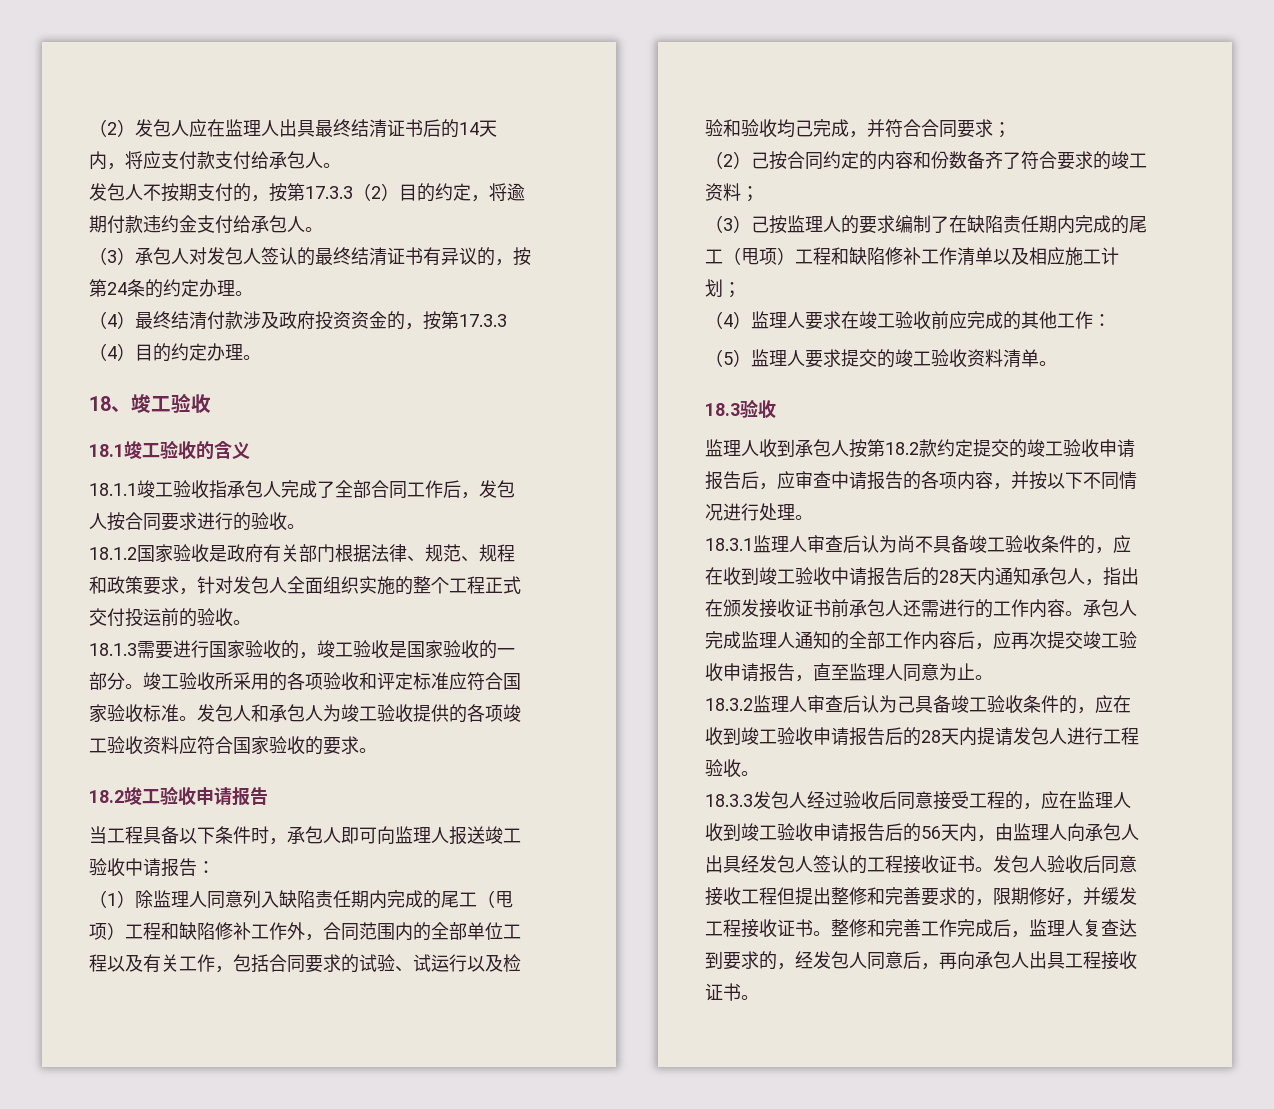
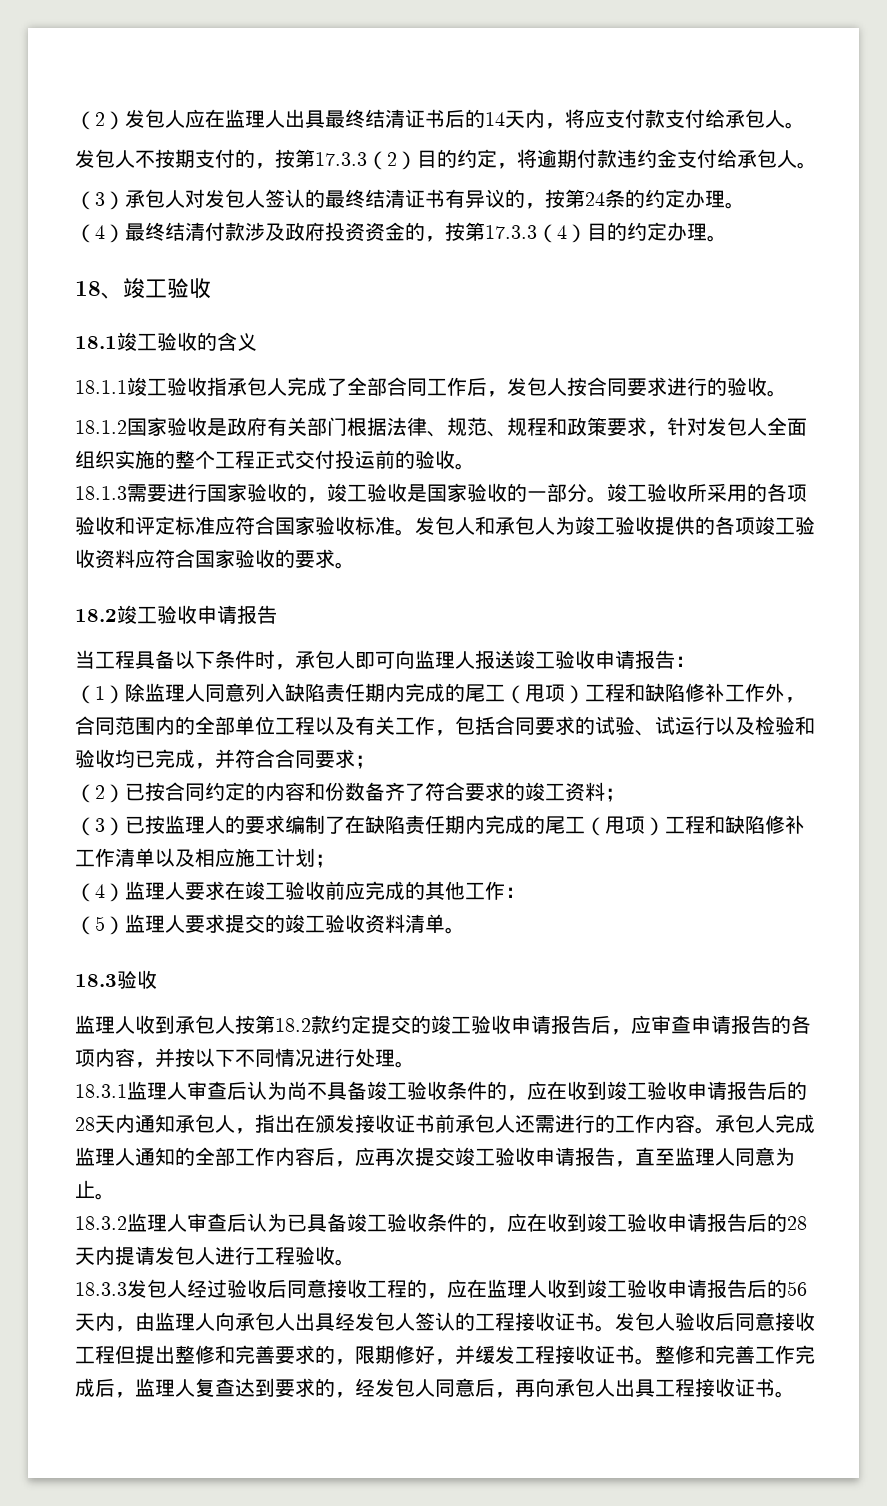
- 当工程具备以下条件时，承包人即可向监理人报送竣工验收中请报告：
+ 当工程具备以下条件时，承包人即可向监理人报送竣工验收申请报告：
- （1）除监理人同意列入缺陷责任期内完成的尾工（甩项）工程和缺陷修补工作外，合同范围内的全部单位工程以及有关工作，包括合同要求的试验、试运行以及检验和验收均己完成，并符合合同要求；
+ （1）除监理人同意列入缺陷责任期内完成的尾工（甩项）工程和缺陷修补工作外，合同范围内的全部单位工程以及有关工作，包括合同要求的试验、试运行以及检验和验收均已完成，并符合合同要求；
- （2）己按合同约定的内容和份数备齐了符合要求的竣工资料；
+ （2）已按合同约定的内容和份数备齐了符合要求的竣工资料；
- （3）己按监理人的要求编制了在缺陷责任期内完成的尾工（甩项）工程和缺陷修补工作清单以及相应施工计划；
+ （3）已按监理人的要求编制了在缺陷责任期内完成的尾工（甩项）工程和缺陷修补工作清单以及相应施工计划；
- 监理人收到承包人按第18.2款约定提交的竣工验收申请报告后，应审查中请报告的各项内容，并按以下不同情况进行处理。
+ 监理人收到承包人按第18.2款约定提交的竣工验收申请报告后，应审查申请报告的各项内容，并按以下不同情况进行处理。
- 18.3.1监理人审查后认为尚不具备竣工验收条件的，应在收到竣工验收中请报告后的28天内通知承包人，指出在颁发接收证书前承包人还需进行的工作内容。
+ 18.3.1监理人审查后认为尚不具备竣工验收条件的，应在收到竣工验收申请报告后的28天内通知承包人，指出在颁发接收证书前承包人还需进行的工作内容。
- 18.3.2监理人审查后认为己具备竣工验收条件的，应在收到竣工验收申请报告后的28天内提请发包人进行工程验收。
+ 18.3.2监理人审查后认为已具备竣工验收条件的，应在收到竣工验收申请报告后的28天内提请发包人进行工程验收。
- 18.3.3发包人经过验收后同意接受工程的，应在监理人收到竣工验收申请报告后的56天内，由监理人向承包人出具经发包人签认的工程接收证书。
+ 18.3.3发包人经过验收后同意接收工程的，应在监理人收到竣工验收申请报告后的56天内，由监理人向承包人出具经发包人签认的工程接收证书。

